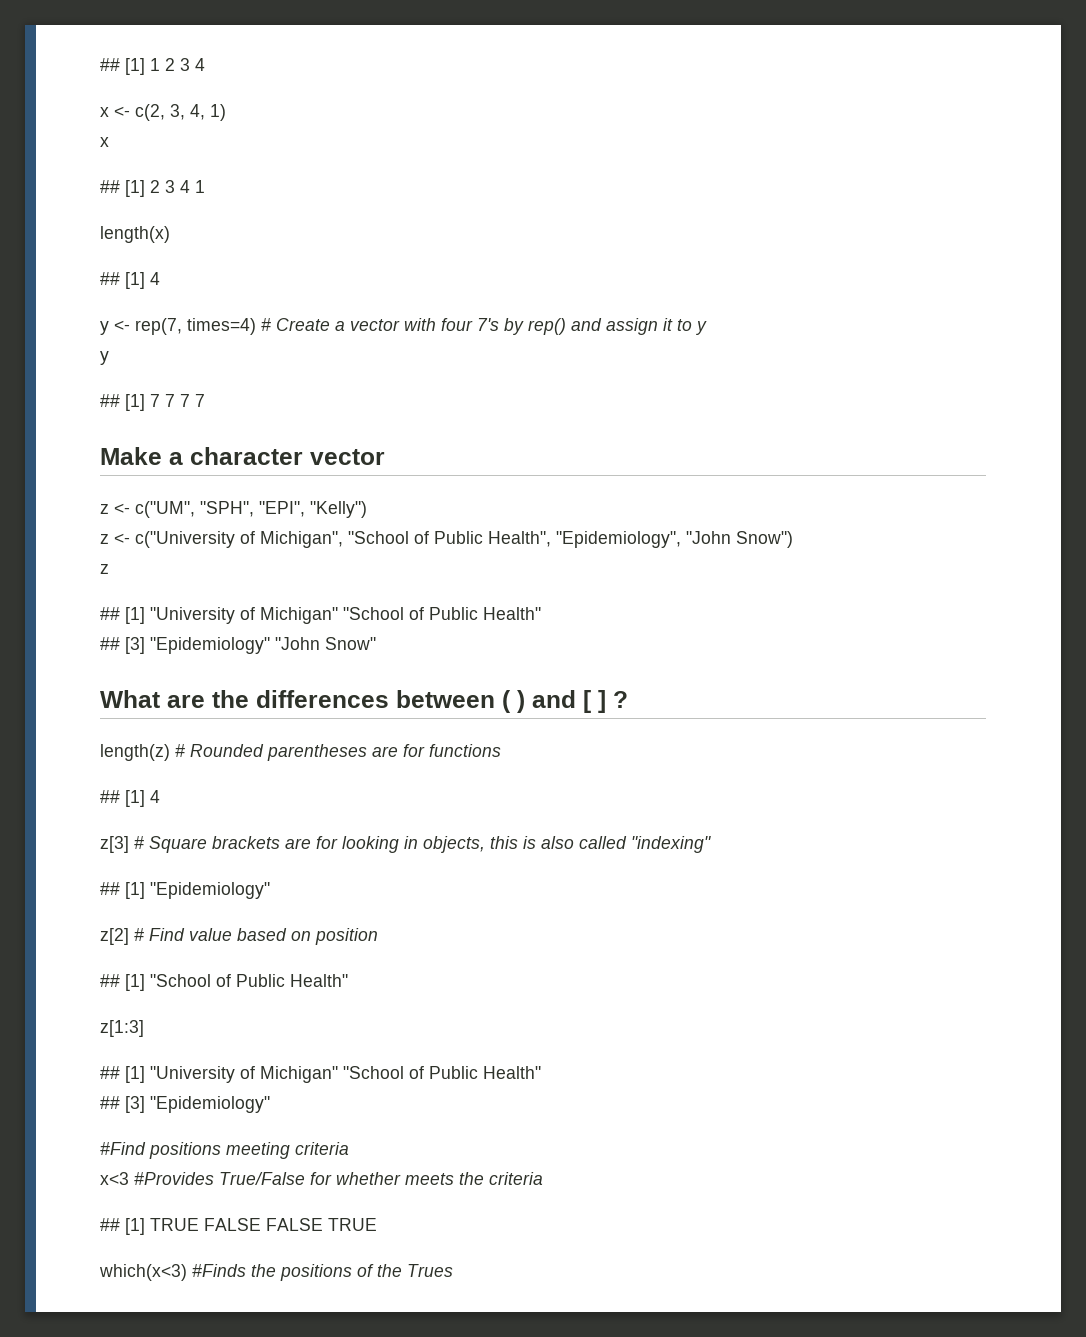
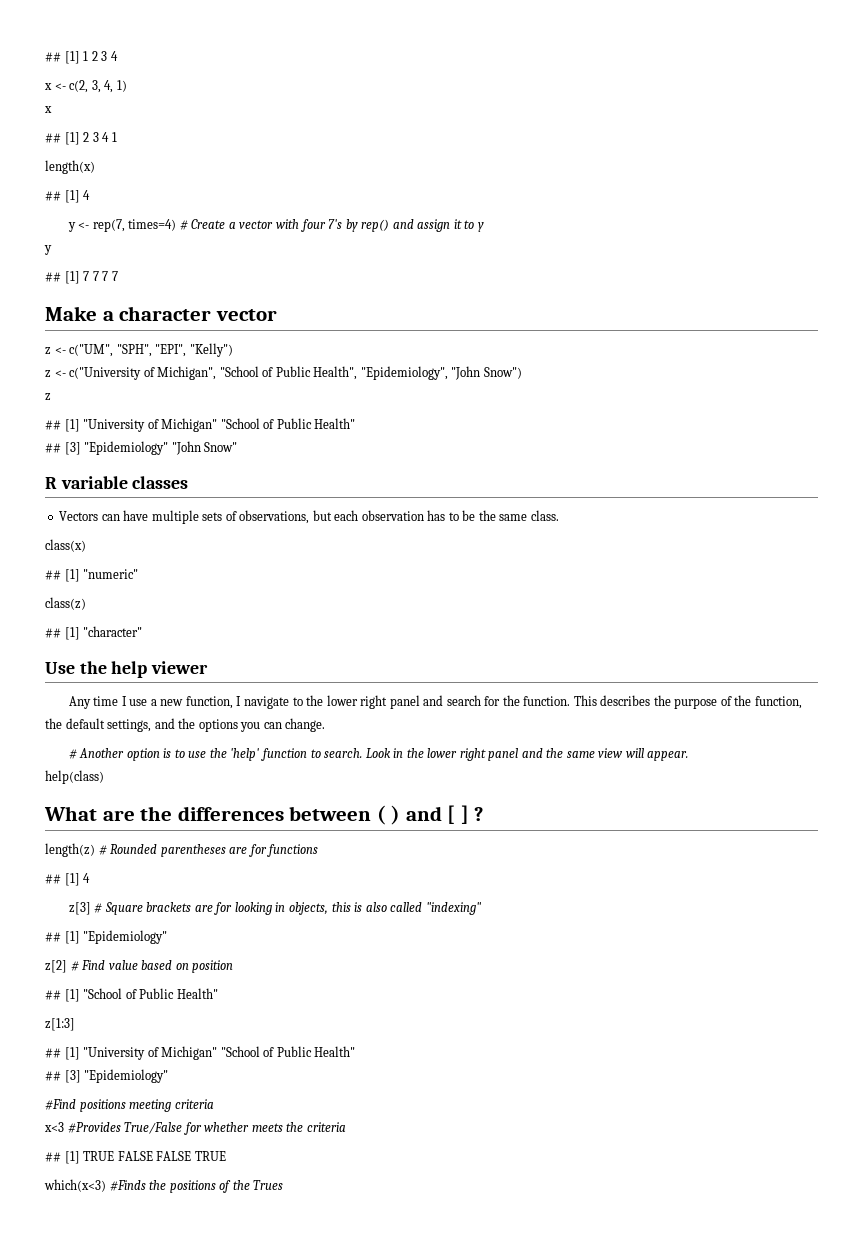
+ R variable classes
+ Vectors can have multiple sets of observations, but each observation has to be the same class.
+ class(x)
+ ## [1] "numeric"
+ class(z)
+ ## [1] "character"
+ Use the help viewer
+ Any time I use a new function, I navigate to the lower right panel and search for the function. This describes the purpose of the function, the default settings, and the options you can change.
+ # Another option is to use the 'help' function to search. Look in the lower right panel and the same view will appear.
+ help(class)

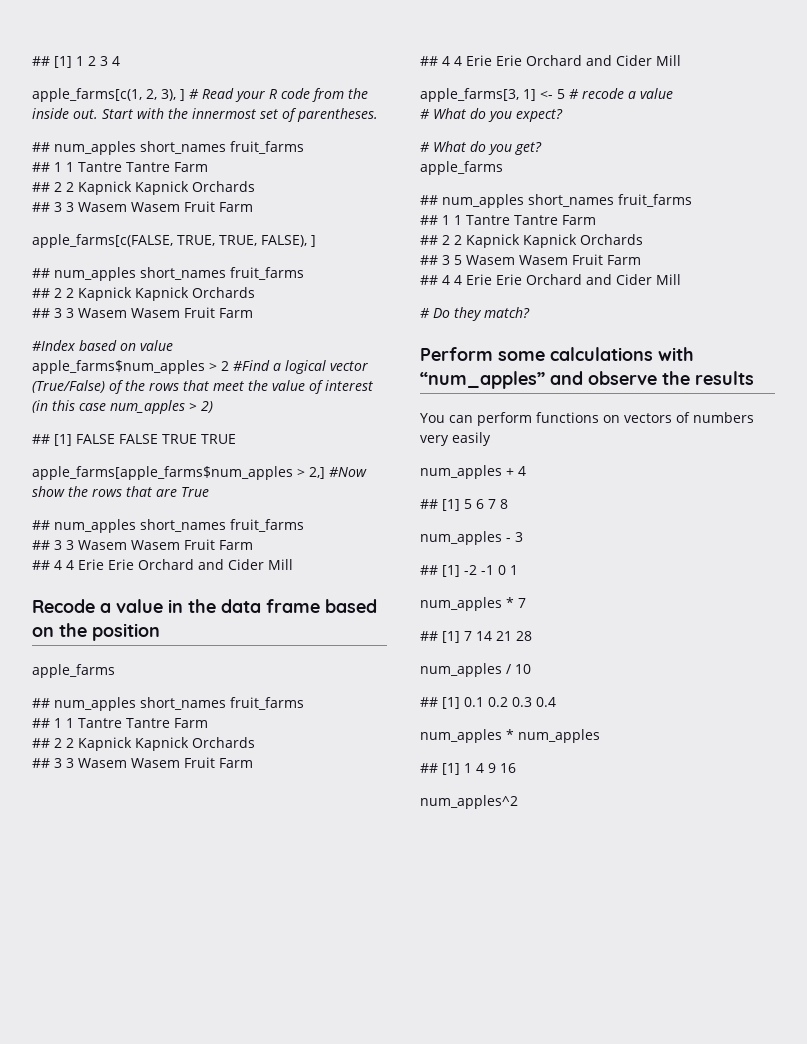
- x <- c(2, 3, 4, 1)
- x
- ## [1] 2 3 4 1
- length(x)
- ## [1] 4
- y <- rep(7, times=4) # Create a vector with four 7's by rep() and assign it to y
- y
- ## [1] 7 7 7 7
- Make a character vector
- z <- c("UM", "SPH", "EPI", "Kelly")
- z <- c("University of Michigan", "School of Public Health", "Epidemiology", "John Snow")
- z
- ## [1] "University of Michigan" "School of Public Health"
- ## [3] "Epidemiology" "John Snow"
- R variable classes
- Vectors can have multiple sets of observations, but each observation has to be the same class.
- class(x)
- ## [1] "numeric"
- class(z)
- ## [1] "character"
- Use the help viewer
- Any time I use a new function, I navigate to the lower right panel and search for the function. This describes the purpose of the function, the default settings, and the options you can change.
- # Another option is to use the 'help' function to search. Look in the lower right panel and the same view will appear.
- help(class)
- What are the differences between ( ) and [ ] ?
- length(z) # Rounded parentheses are for functions
- ## [1] 4
- z[3] # Square brackets are for looking in objects, this is also called "indexing"
- ## [1] "Epidemiology"
- z[2] # Find value based on position
- ## [1] "School of Public Health"
- z[1:3]
- ## [1] "University of Michigan" "School of Public Health"
- ## [3] "Epidemiology"
- #Find positions meeting criteria
- x<3 #Provides True/False for whether meets the criteria
- ## [1] TRUE FALSE FALSE TRUE
- which(x<3) #Finds the positions of the Trues
+ apple_farms[c(1, 2, 3), ] # Read your R code from the inside out. Start with the innermost set of parentheses.
+ ## num_apples short_names fruit_farms
+ ## 1 1 Tantre Tantre Farm
+ ## 2 2 Kapnick Kapnick Orchards
+ ## 3 3 Wasem Wasem Fruit Farm
+ apple_farms[c(FALSE, TRUE, TRUE, FALSE), ]
+ ## num_apples short_names fruit_farms
+ ## 2 2 Kapnick Kapnick Orchards
+ ## 3 3 Wasem Wasem Fruit Farm
+ #Index based on value
+ apple_farms$num_apples > 2 #Find a logical vector (True/False) of the rows that meet the value of interest (in this case num_apples > 2)
+ ## [1] FALSE FALSE TRUE TRUE
+ apple_farms[apple_farms$num_apples > 2,] #Now show the rows that are True
+ ## num_apples short_names fruit_farms
+ ## 3 3 Wasem Wasem Fruit Farm
+ ## 4 4 Erie Erie Orchard and Cider Mill
+ Recode a value in the data frame based on the position
+ apple_farms
+ ## num_apples short_names fruit_farms
+ ## 1 1 Tantre Tantre Farm
+ ## 2 2 Kapnick Kapnick Orchards
+ ## 3 3 Wasem Wasem Fruit Farm
+ ## 4 4 Erie Erie Orchard and Cider Mill
+ apple_farms[3, 1] <- 5 # recode a value
+ # What do you expect?
+ # What do you get?
+ apple_farms
+ ## num_apples short_names fruit_farms
+ ## 1 1 Tantre Tantre Farm
+ ## 2 2 Kapnick Kapnick Orchards
+ ## 3 5 Wasem Wasem Fruit Farm
+ ## 4 4 Erie Erie Orchard and Cider Mill
+ # Do they match?
+ Perform some calculations with “num_apples” and observe the results
+ You can perform functions on vectors of numbers very easily
+ num_apples + 4
+ ## [1] 5 6 7 8
+ num_apples - 3
+ ## [1] -2 -1 0 1
+ num_apples * 7
+ ## [1] 7 14 21 28
+ num_apples / 10
+ ## [1] 0.1 0.2 0.3 0.4
+ num_apples * num_apples
+ ## [1] 1 4 9 16
+ num_apples^2

